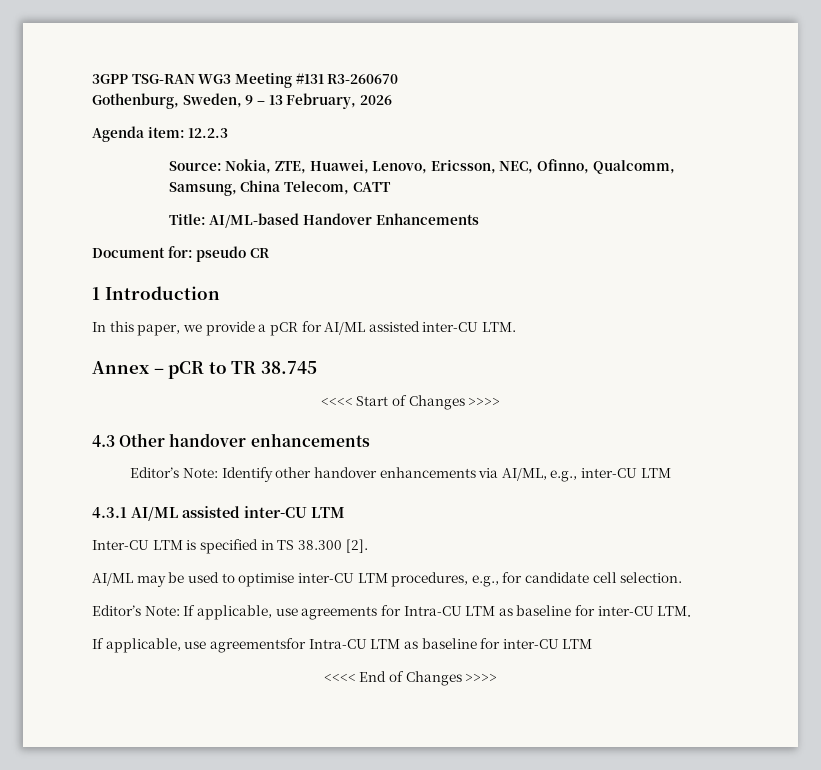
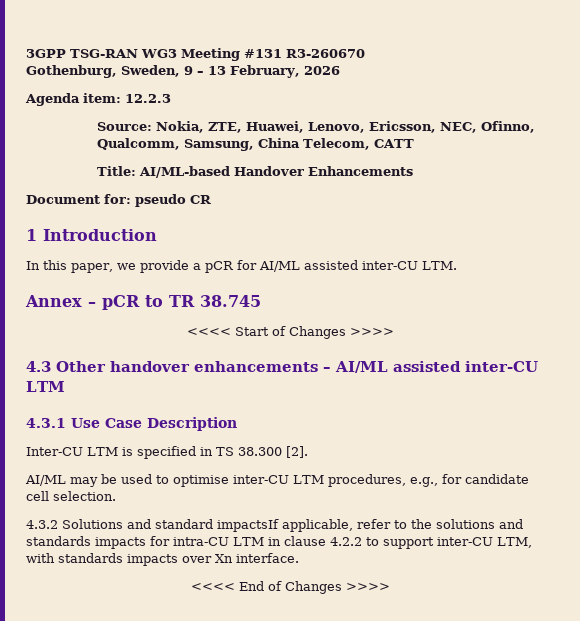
- 4.3 Other handover enhancements
- Editor’s Note: Identify other handover enhancements via AI/ML, e.g., inter-CU LTM
+ 4.3 Other handover enhancements – AI/ML assisted inter-CU LTM
- 4.3.1 AI/ML assisted inter-CU LTM
+ 4.3.1 Use Case Description
- Editor’s Note: If applicable, use agreements for Intra-CU LTM as baseline for inter-CU LTM．
- If applicable, use agreementsfor Intra-CU LTM as baseline for inter-CU LTM
+ 4.3.2 Solutions and standard impactsIf applicable, refer to the solutions and standards impacts for intra-CU LTM in clause 4.2.2 to support inter-CU LTM, with standards impacts over Xn interface.

